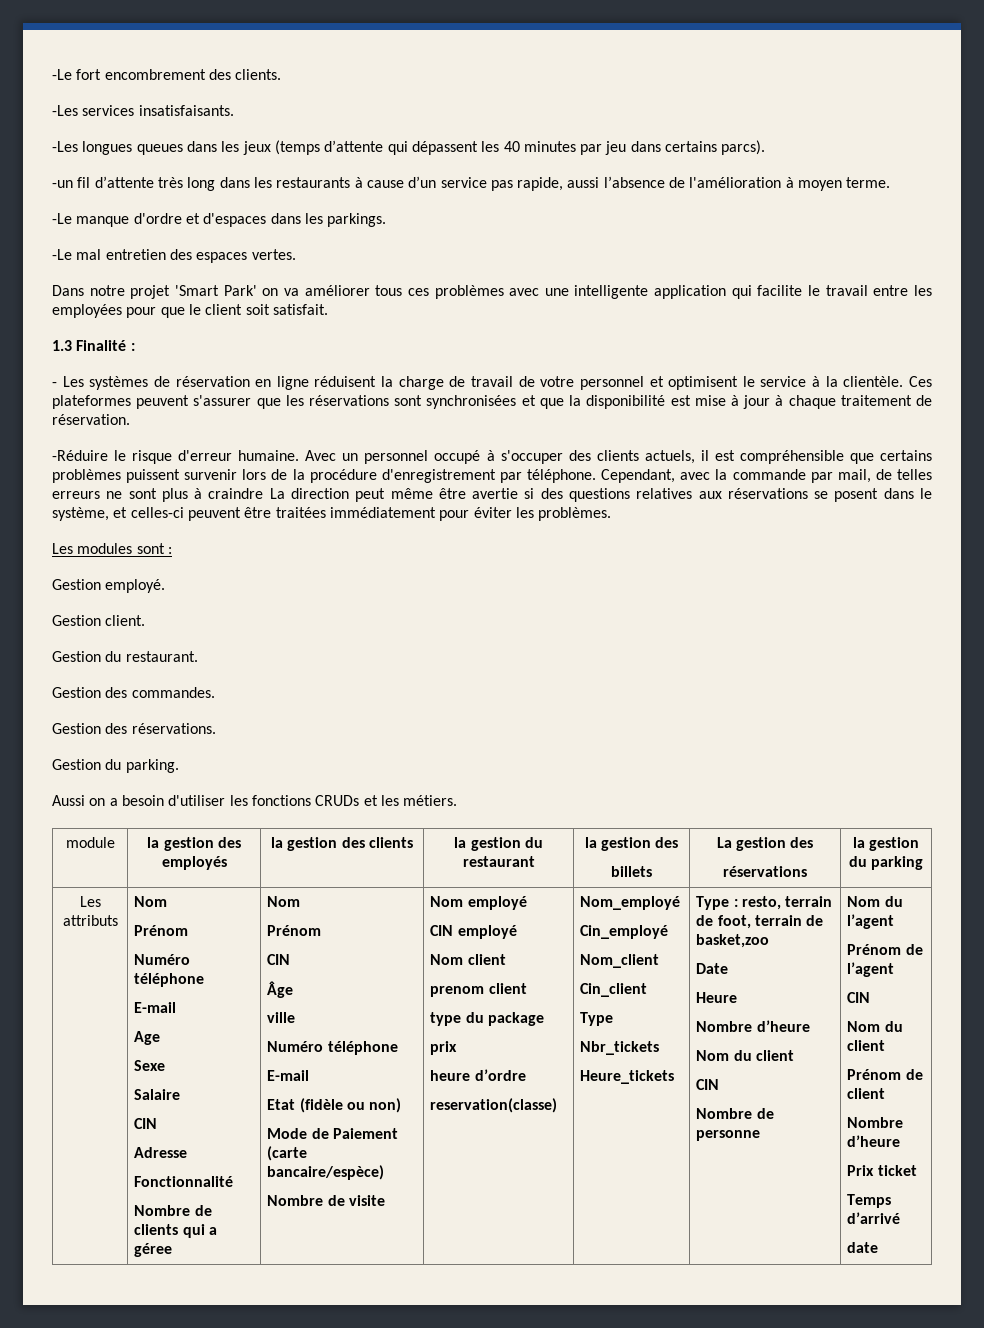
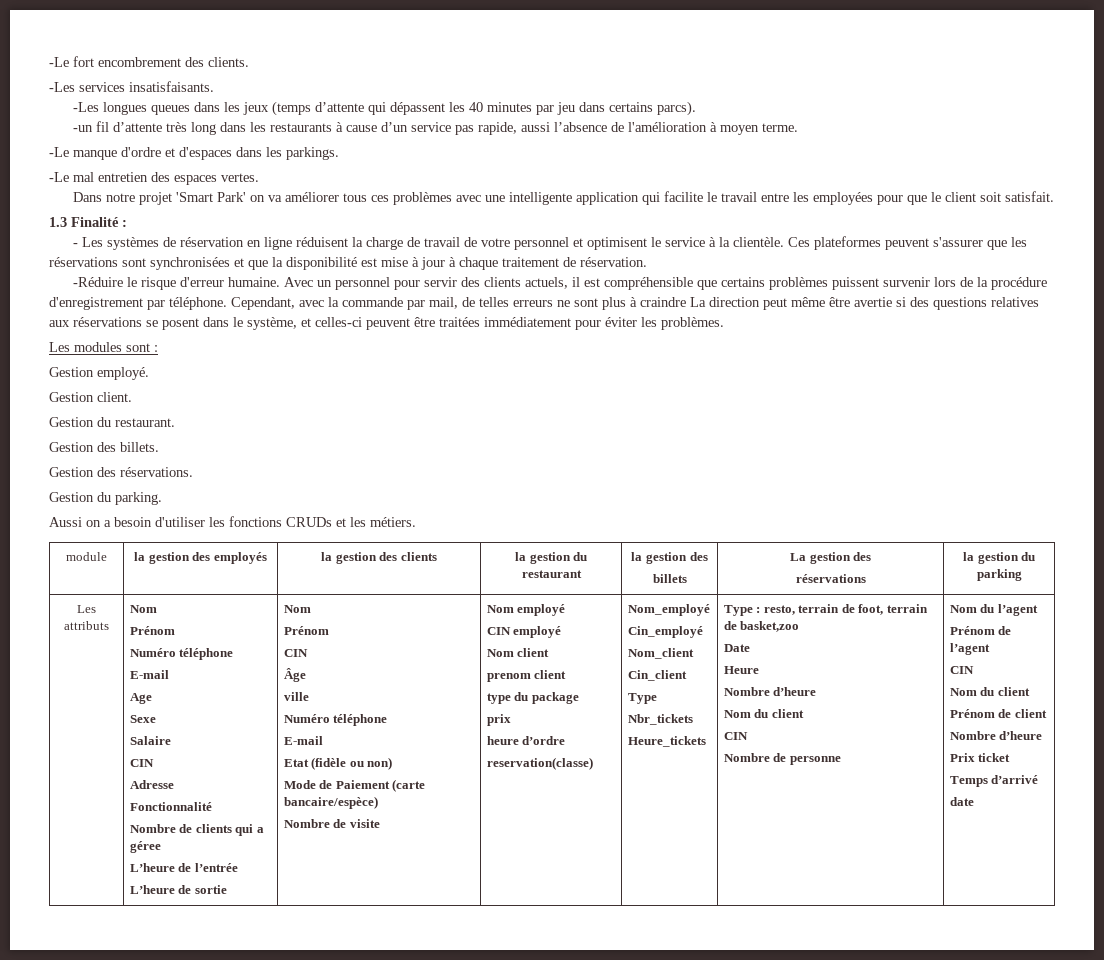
- Avec un personnel occupé à s'occuper des clients actuels, il est compréhensible que certains problèmes puissent survenir lors de la procédure d'enregistrement par téléphone.
+ Avec un personnel pour servir des clients actuels, il est compréhensible que certains problèmes puissent survenir lors de la procédure d'enregistrement par téléphone.
- Gestion des commandes.
+ Gestion des billets.
+ L’heure de l’entrée
+ L’heure de sortie

